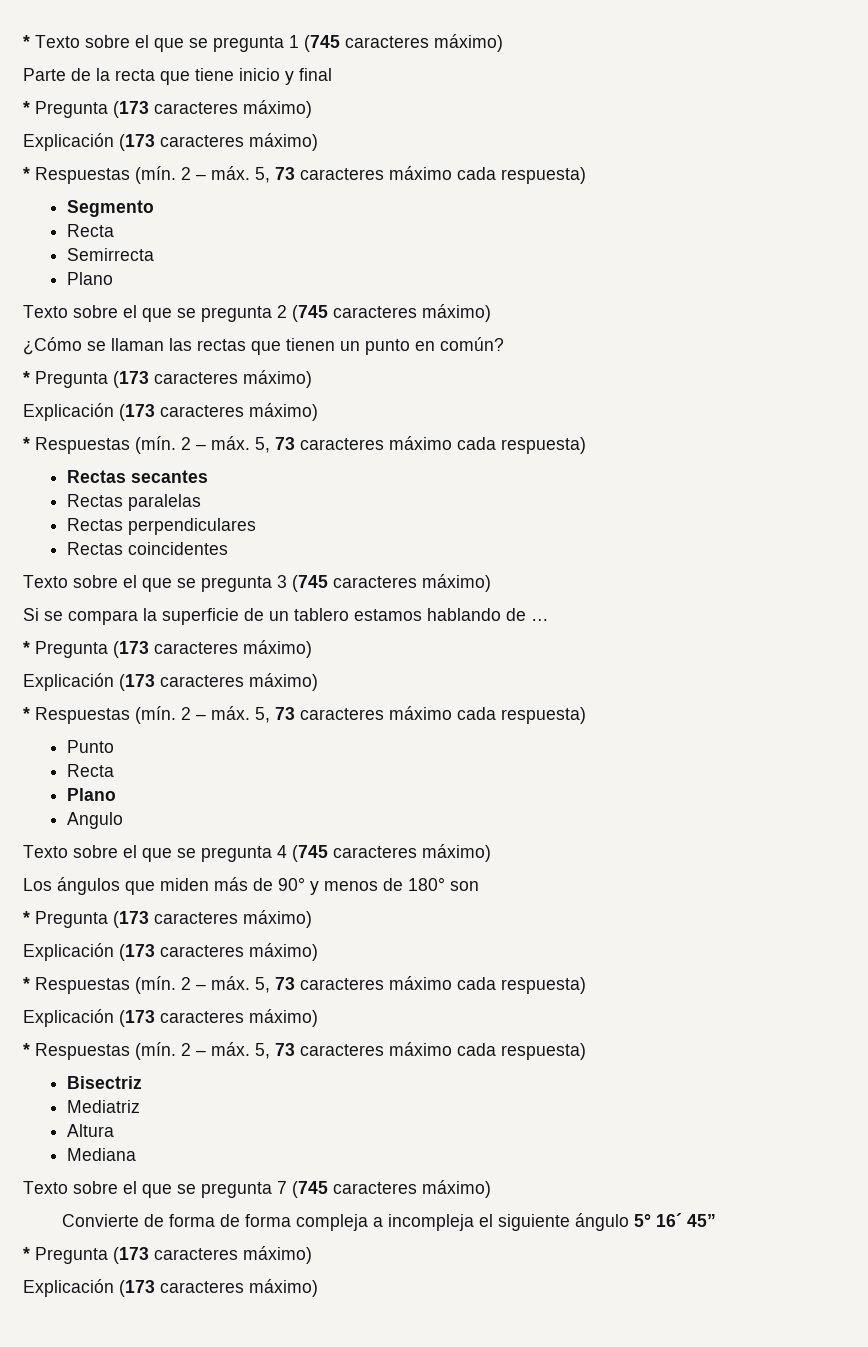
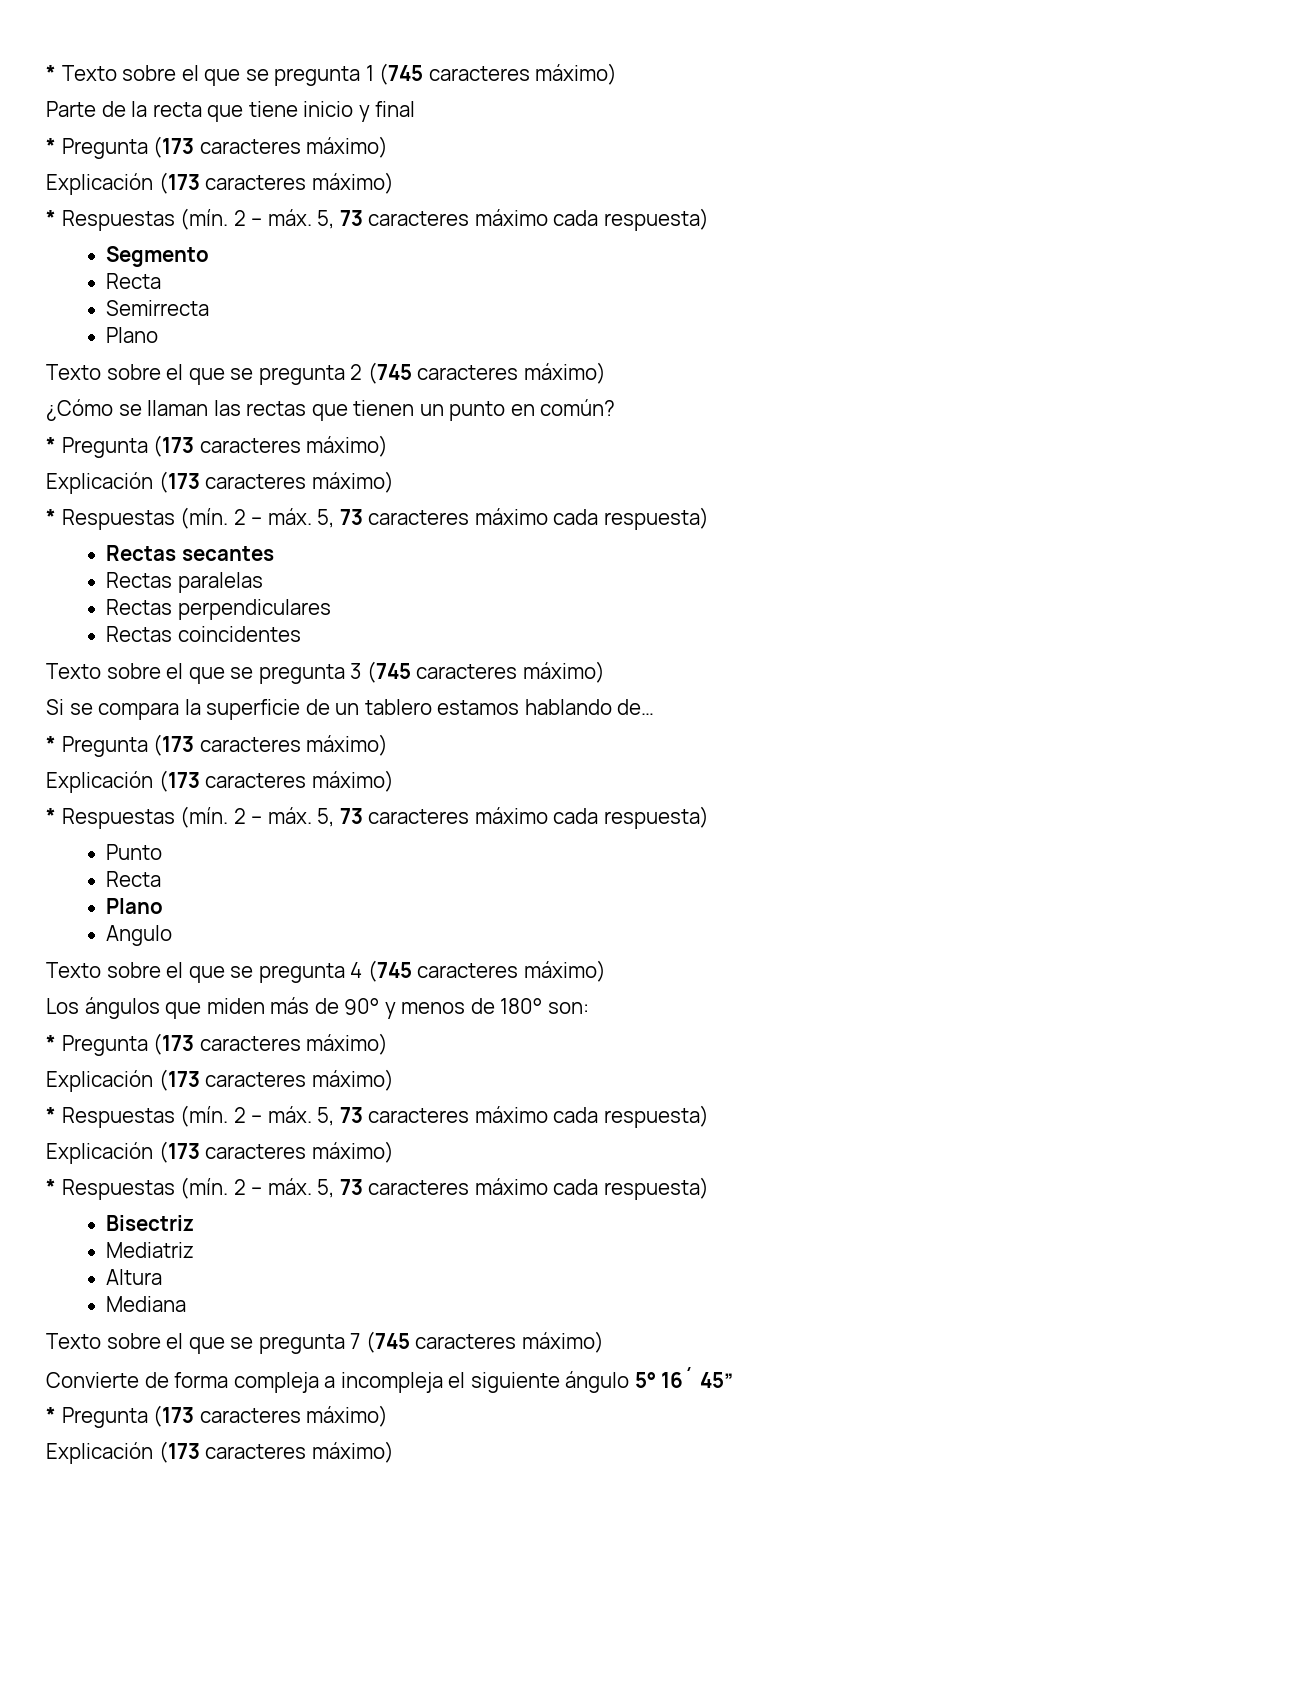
- Si se compara la superficie de un tablero estamos hablando de …
+ Si se compara la superficie de un tablero estamos hablando de…
- Los ángulos que miden más de 90° y menos de 180° son
+ Los ángulos que miden más de 90° y menos de 180° son:
- Convierte de forma de forma compleja a incompleja el siguiente ángulo 5° 16´ 45”
+ Convierte de forma compleja a incompleja el siguiente ángulo 5° 16´ 45”

